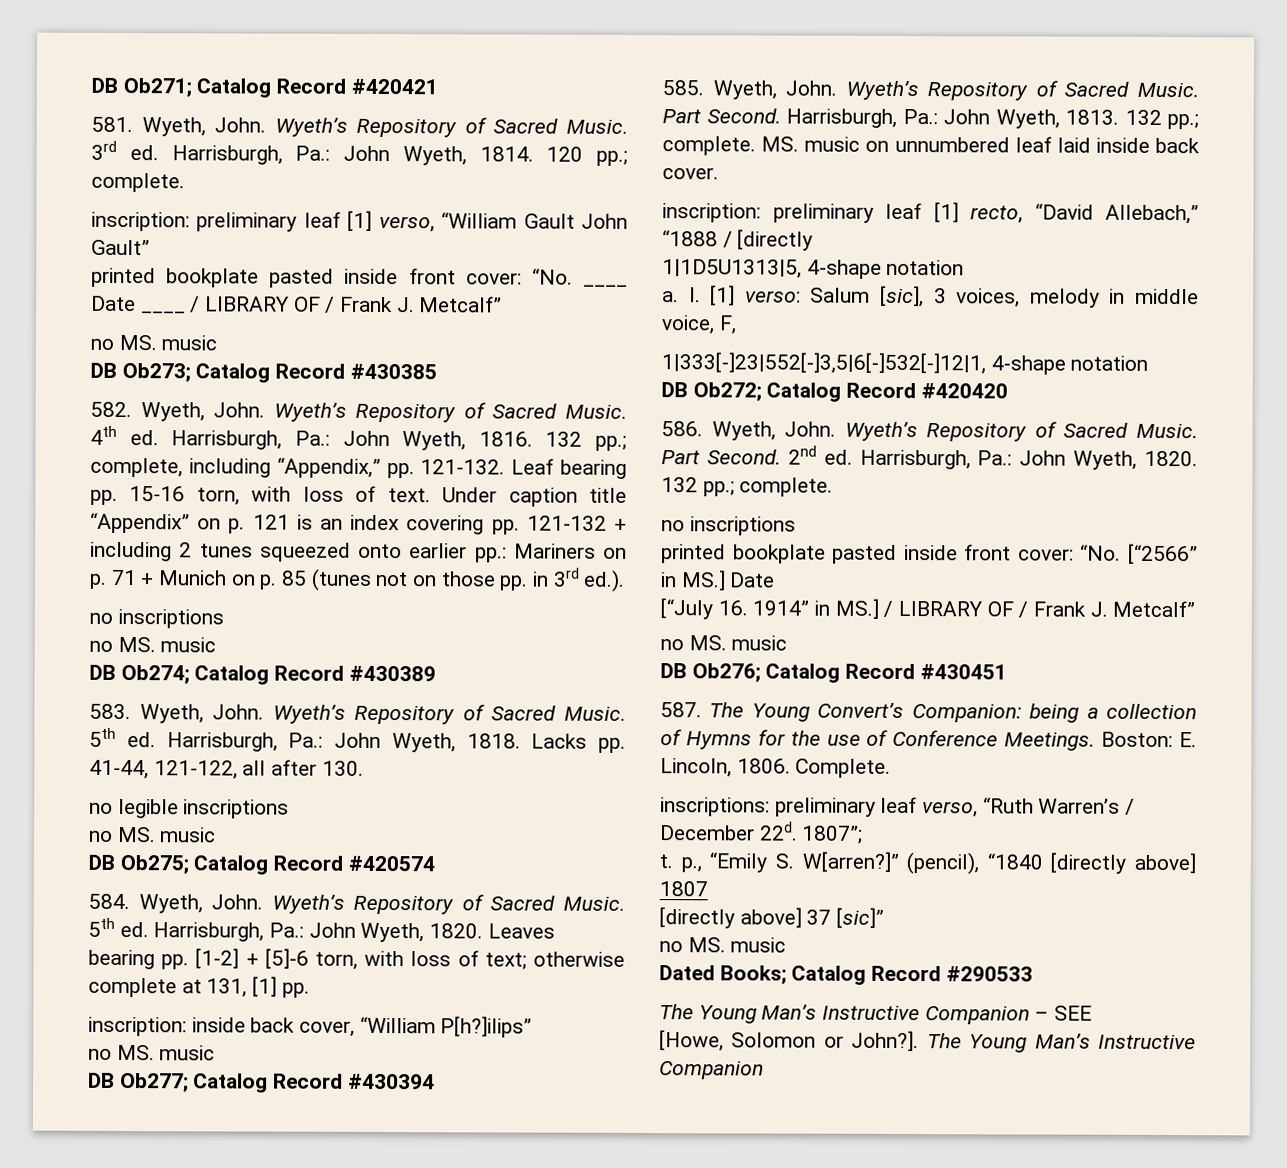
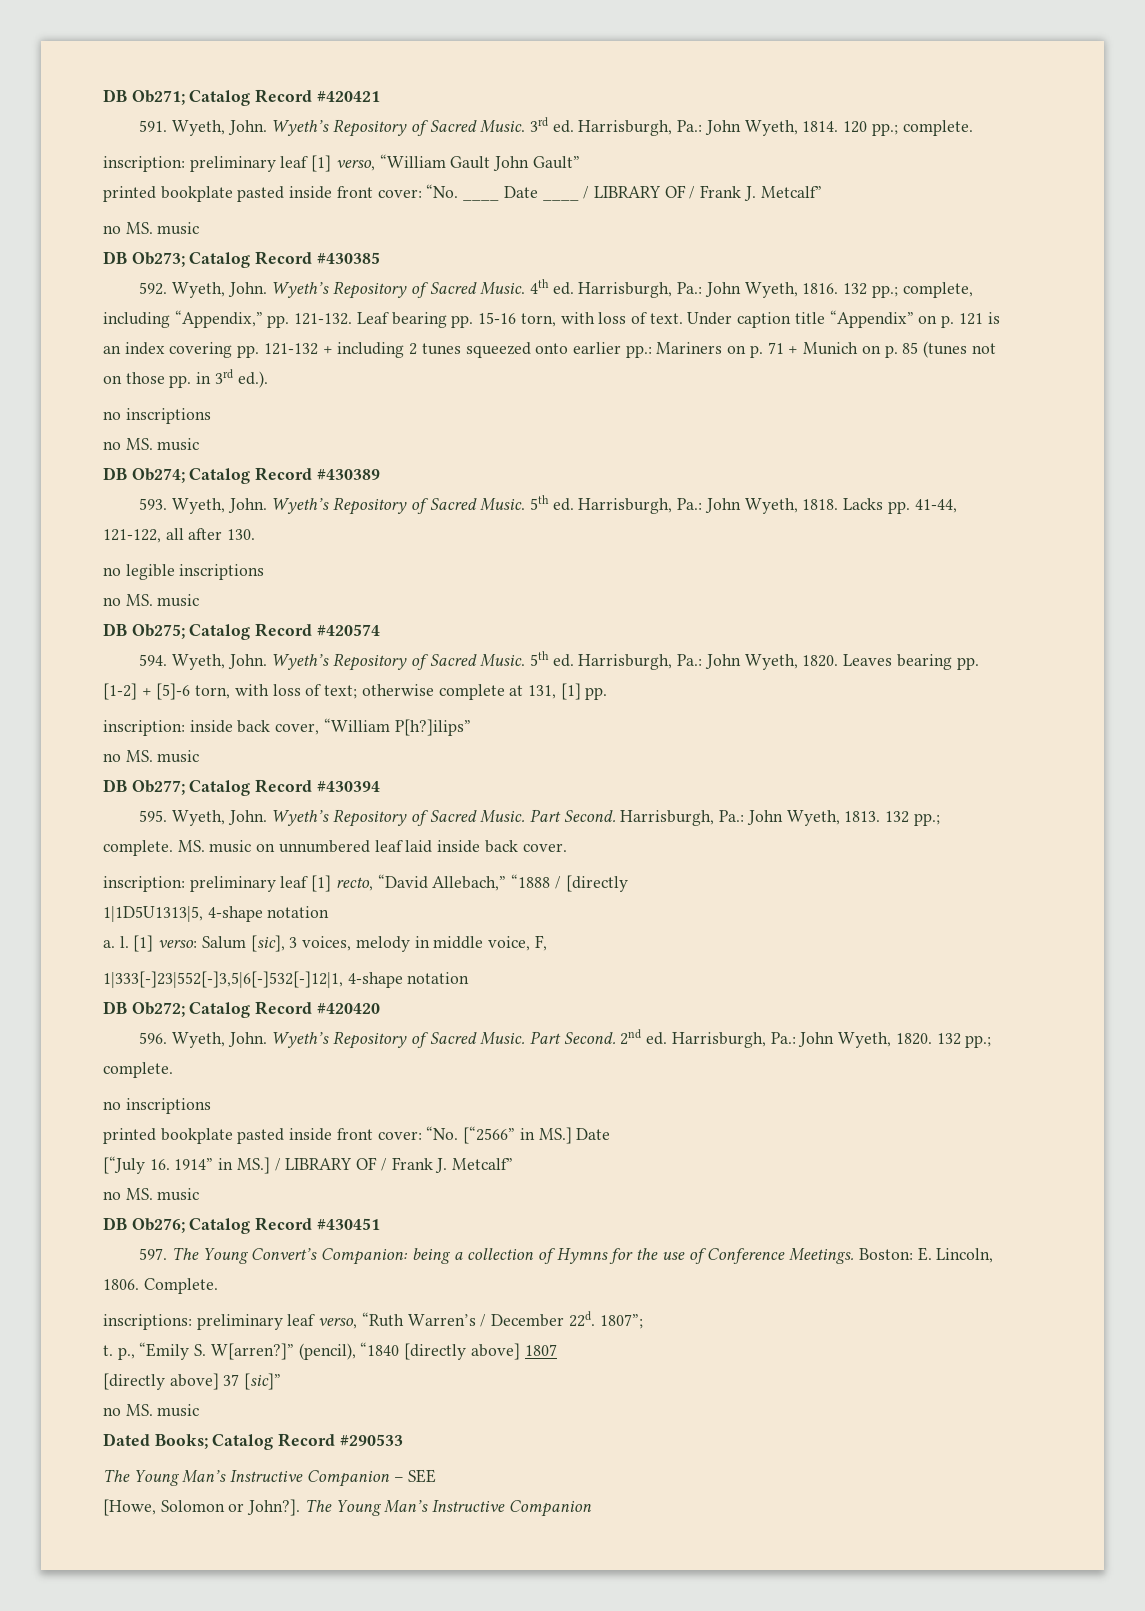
- 581. Wyeth, John.
+ 591. Wyeth, John.
- 582. Wyeth, John.
+ 592. Wyeth, John.
- 583. Wyeth, John.
+ 593. Wyeth, John.
- 584. Wyeth, John.
+ 594. Wyeth, John.
- 585. Wyeth, John.
+ 595. Wyeth, John.
- 586. Wyeth, John.
+ 596. Wyeth, John.
- 587. The Young Convert’s Companion: being a collection of Hymns for the use of Conference Meetings.
+ 597. The Young Convert’s Companion: being a collection of Hymns for the use of Conference Meetings.

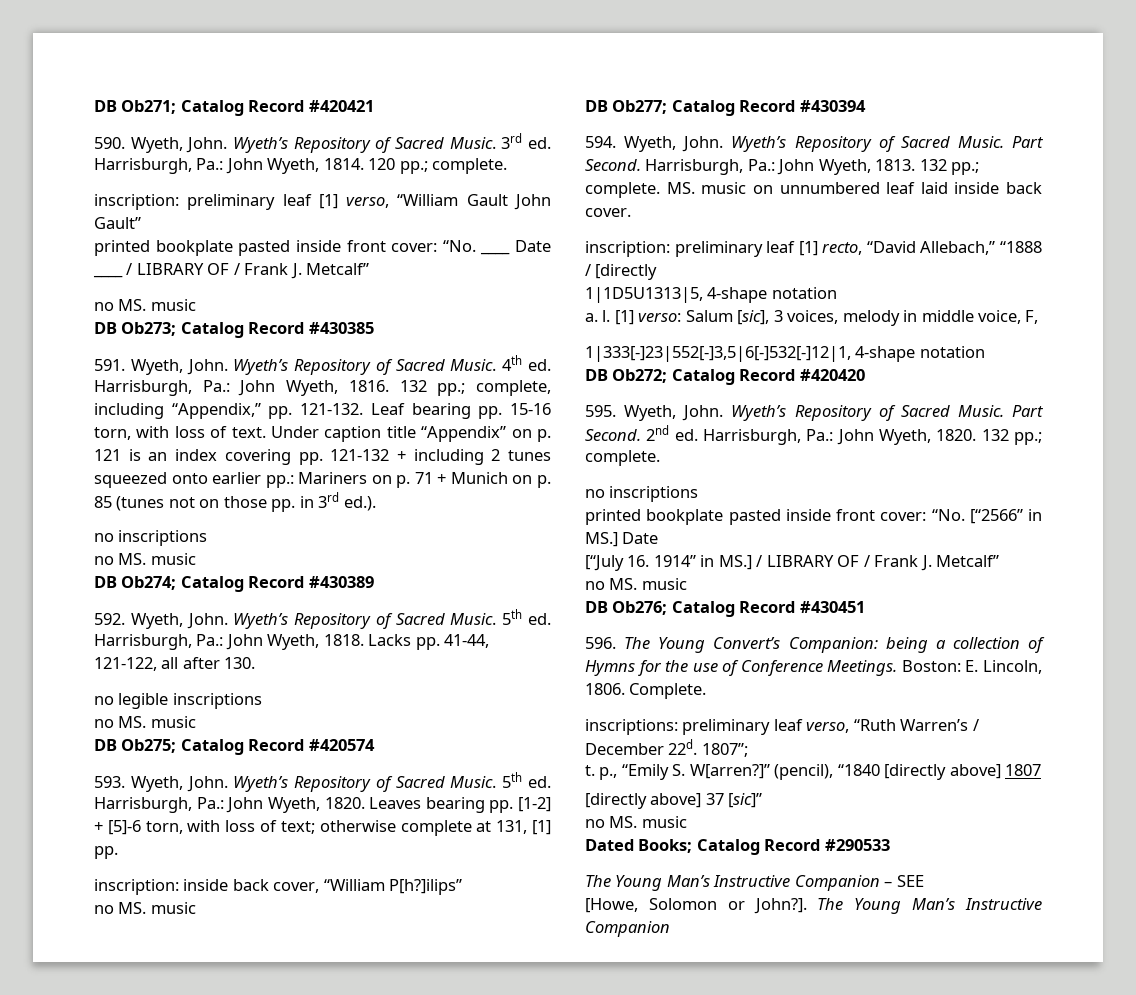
- 591. Wyeth, John.
+ 590. Wyeth, John.
- 592. Wyeth, John.
+ 591. Wyeth, John.
- 593. Wyeth, John.
+ 592. Wyeth, John.
- 594. Wyeth, John.
+ 593. Wyeth, John.
- 595. Wyeth, John.
+ 594. Wyeth, John.
- 596. Wyeth, John.
+ 595. Wyeth, John.
- 597. The Young Convert’s Companion: being a collection of Hymns for the use of Conference Meetings.
+ 596. The Young Convert’s Companion: being a collection of Hymns for the use of Conference Meetings.

